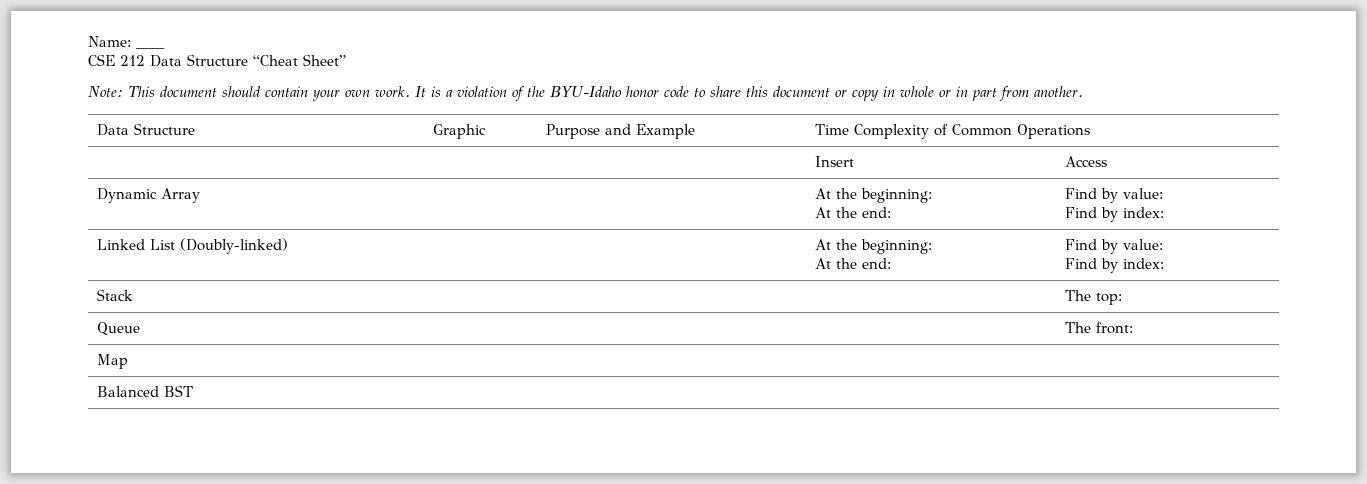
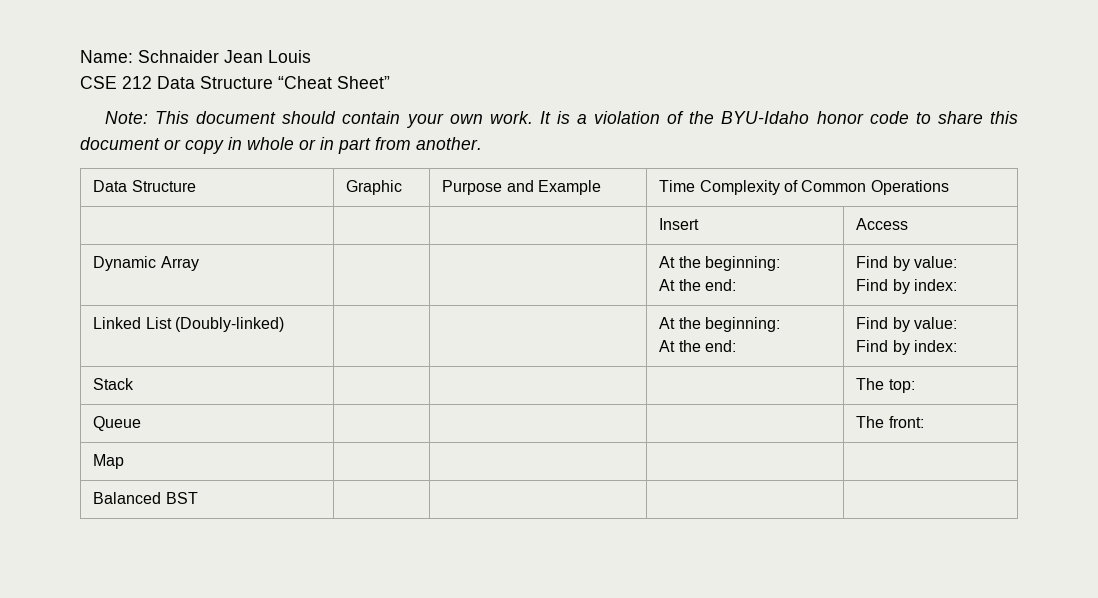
- Name: ____
+ Name: Schnaider Jean Louis

